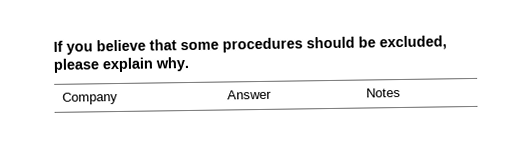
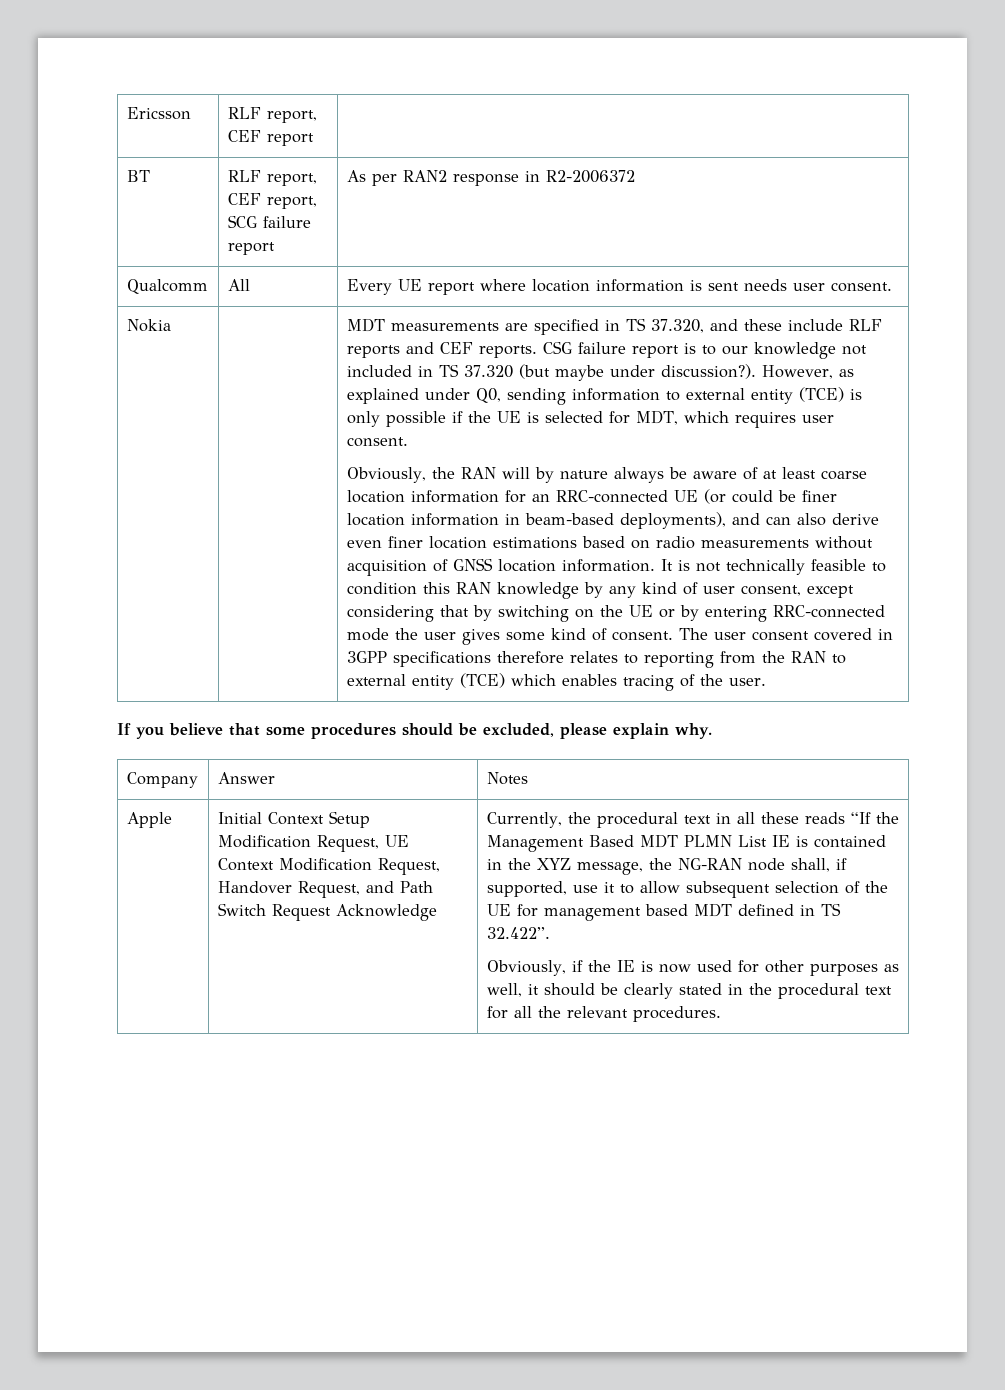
+ Ericsson | RLF report, CEF report |
+ BT | RLF report, CEF report, SCG failure report | As per RAN2 response in R2-2006372
+ Qualcomm | All | Every UE report where location information is sent needs user consent.
+ Nokia | | MDT measurements are specified in TS 37.320, and these include RLF reports and CEF reports. CSG failure report is to our knowledge not included in TS 37.320 (but maybe under discussion?). However, as explained under Q0, sending information to external entity (TCE) is only possible if the UE is selected for MDT, which requires user consent.
+ Obviously, the RAN will by nature always be aware of at least coarse location information for an RRC-connected UE (or could be finer location information in beam-based deployments), and can also derive even finer location estimations based on radio measurements without acquisition of GNSS location information. It is not technically feasible to condition this RAN knowledge by any kind of user consent, except considering that by switching on the UE or by entering RRC-connected mode the user gives some kind of consent. The user consent covered in 3GPP specifications therefore relates to reporting from the RAN to external entity (TCE) which enables tracing of the user.
+ Apple | Initial Context Setup Modification Request, UE Context Modification Request, Handover Request, and Path Switch Request Acknowledge | Currently, the procedural text in all these reads “If the Management Based MDT PLMN List IE is contained in the XYZ message, the NG-RAN node shall, if supported, use it to allow subsequent selection of the UE for management based MDT defined in TS 32.422”.
+ Obviously, if the IE is now used for other purposes as well, it should be clearly stated in the procedural text for all the relevant procedures.

